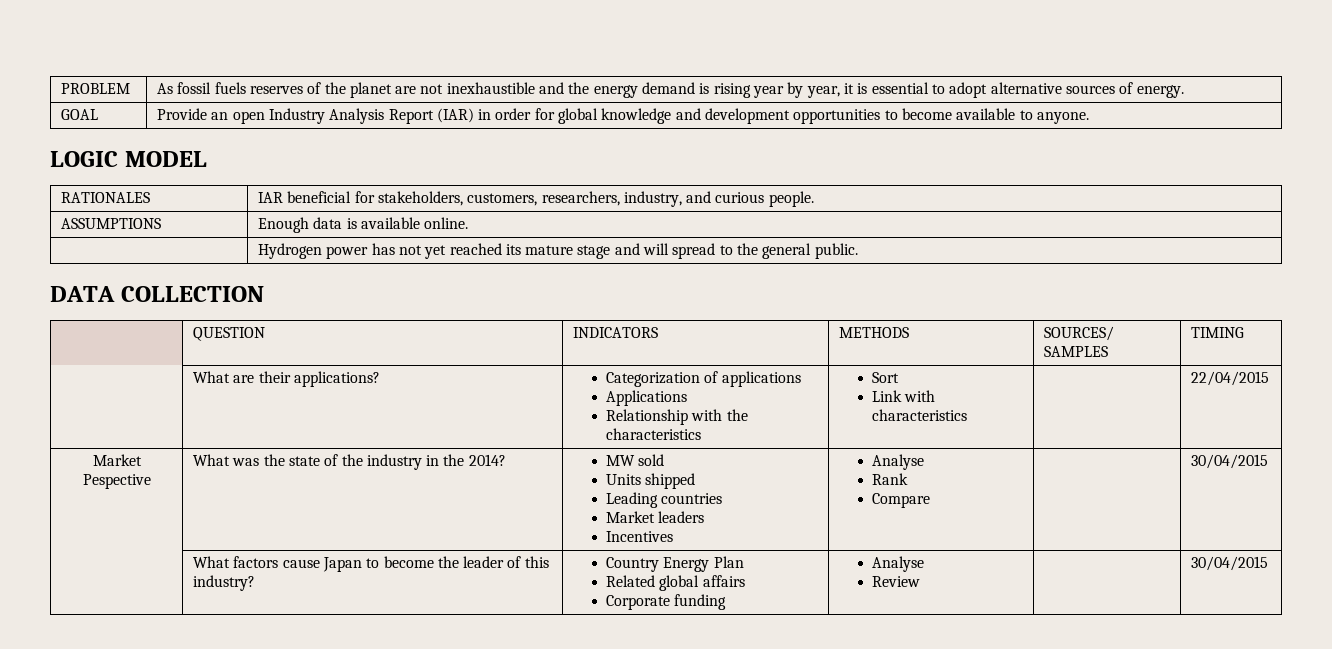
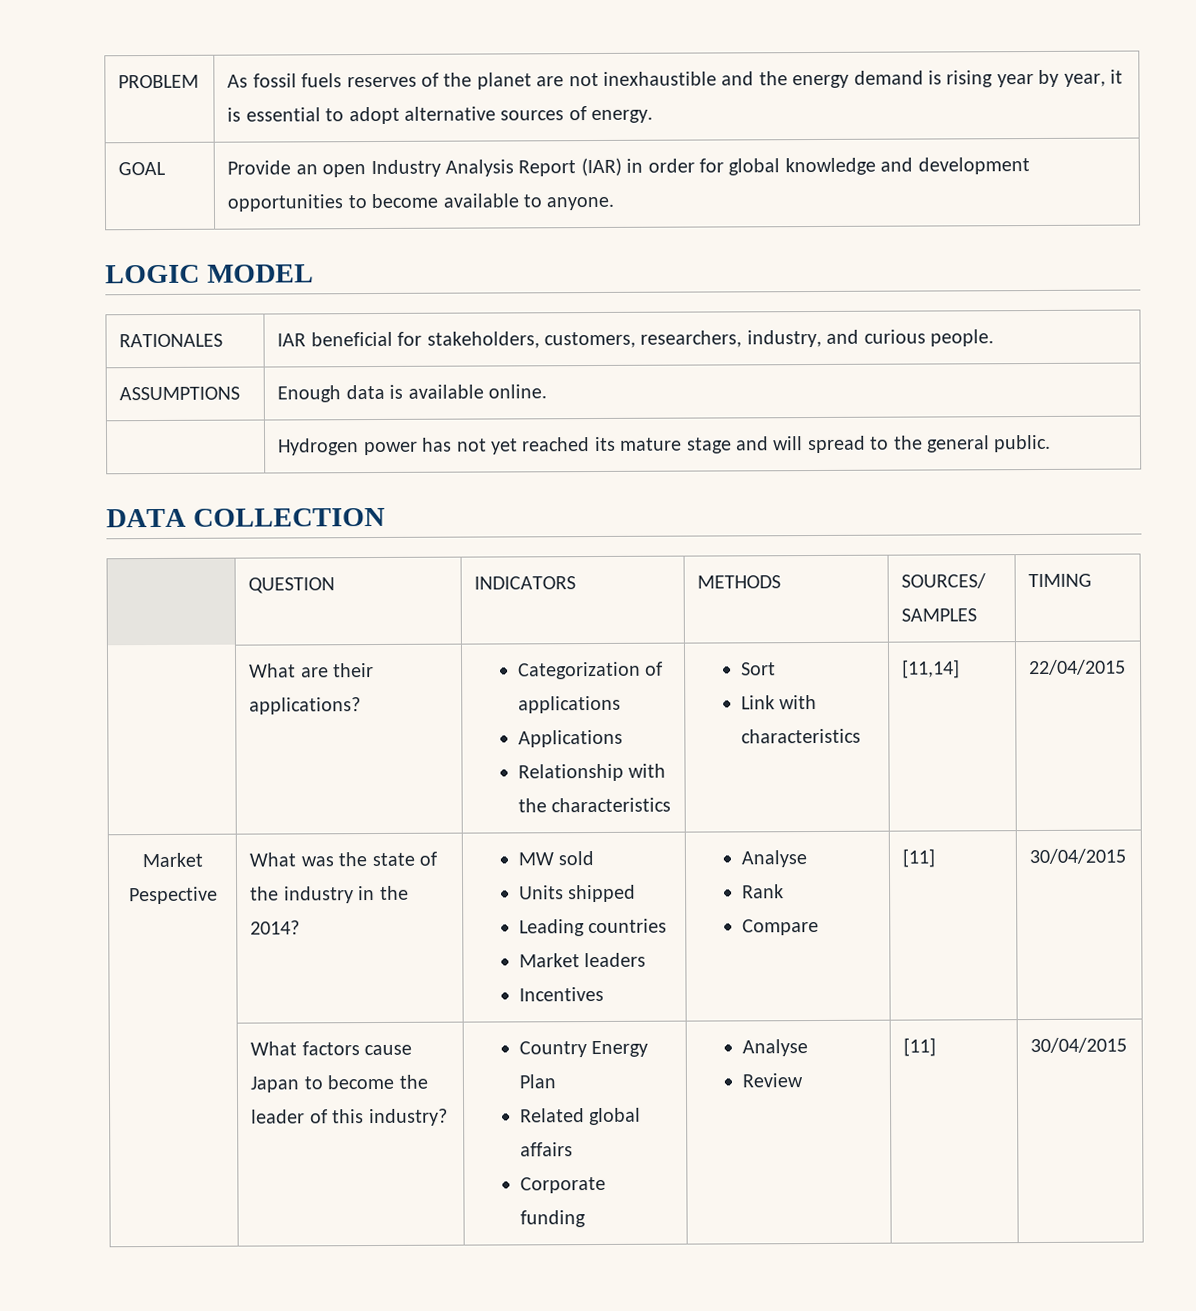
  | What are their applications? | Categorization of applications
  Applications
  Relationship with the characteristics | Sort
- Link with characteristics | | 22/04/2015
+ Link with characteristics | [11,14] | 22/04/2015
  Market Pespective | What was the state of the industry in the 2014? | MW sold
  Units shipped
  Leading countries
  Market leaders
  Incentives | Analyse
  Rank
- Compare | | 30/04/2015
+ Compare | [11] | 30/04/2015
  | What factors cause Japan to become the leader of this industry? | Country Energy Plan
  Related global affairs
  Corporate funding | Analyse
- Review | | 30/04/2015
+ Review | [11] | 30/04/2015

